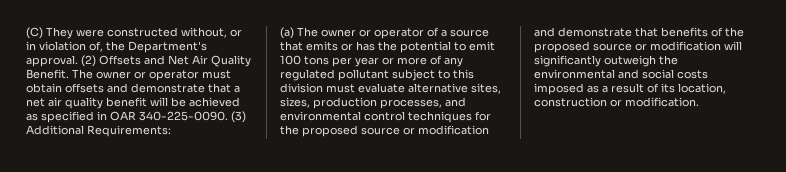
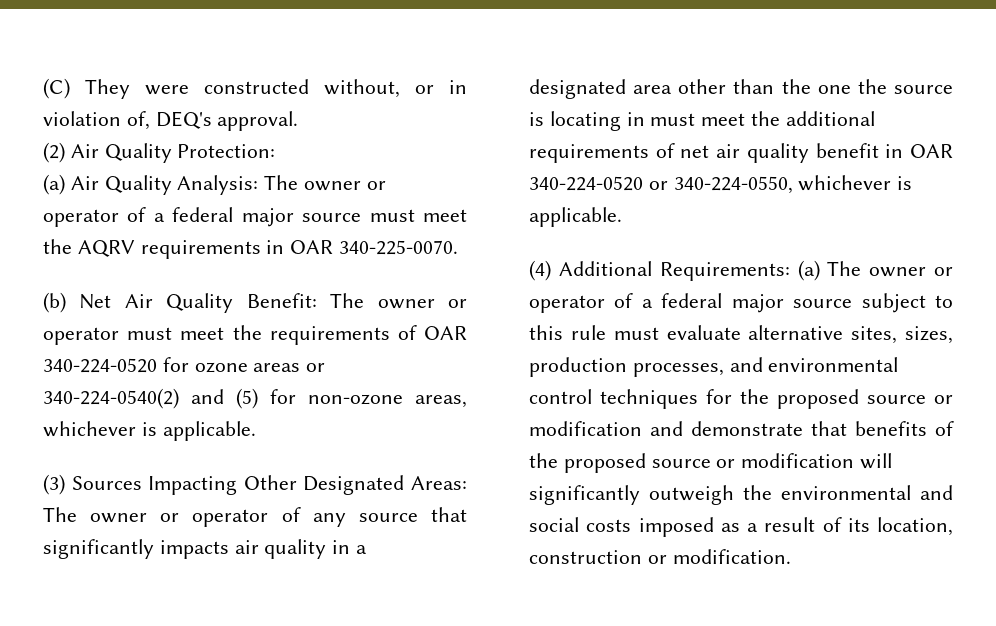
- (C) They were constructed without, or in violation of, the Department's approval. (2) Offsets and Net Air Quality Benefit.
+ (C) They were constructed without, or in violation of, DEQ's approval.
+ (2) Air Quality Protection:
+ (a) Air Quality Analysis: The owner or operator of a federal major source must meet the AQRV requirements in OAR 340-225-0070.
+ (b) Net Air Quality Benefit:
- The owner or operator must obtain offsets and demonstrate that a net air quality benefit will be achieved as specified in OAR 340-225-0090. (3) Additional Requirements:
- (a) The owner or operator of a source that emits or has the potential to emit 100 tons per year or more of any regulated pollutant subject to this division must evaluate alternative sites, sizes, production processes, and environmental control techniques for the proposed source or modification and demonstrate that benefits of the proposed source or modification will significantly outweigh the environmental and social costs imposed as a result of its location, construction or modification.
+ The owner or operator must meet the requirements of OAR 340-224-0520 for ozone areas or 340-224-0540(2) and (5) for non-ozone areas, whichever is applicable.
+ (3) Sources Impacting Other Designated Areas: The owner or operator of any source that significantly impacts air quality in a designated area other than the one the source is locating in must meet the additional requirements of net air quality benefit in OAR 340-224-0520 or 340-224-0550, whichever is applicable.
+ (4) Additional Requirements: (a) The owner or operator of a federal major source subject to this rule must evaluate alternative sites, sizes, production processes, and environmental control techniques for the proposed source or modification and demonstrate that benefits of the proposed source or modification will significantly outweigh the environmental and social costs imposed as a result of its location, construction or modification.

